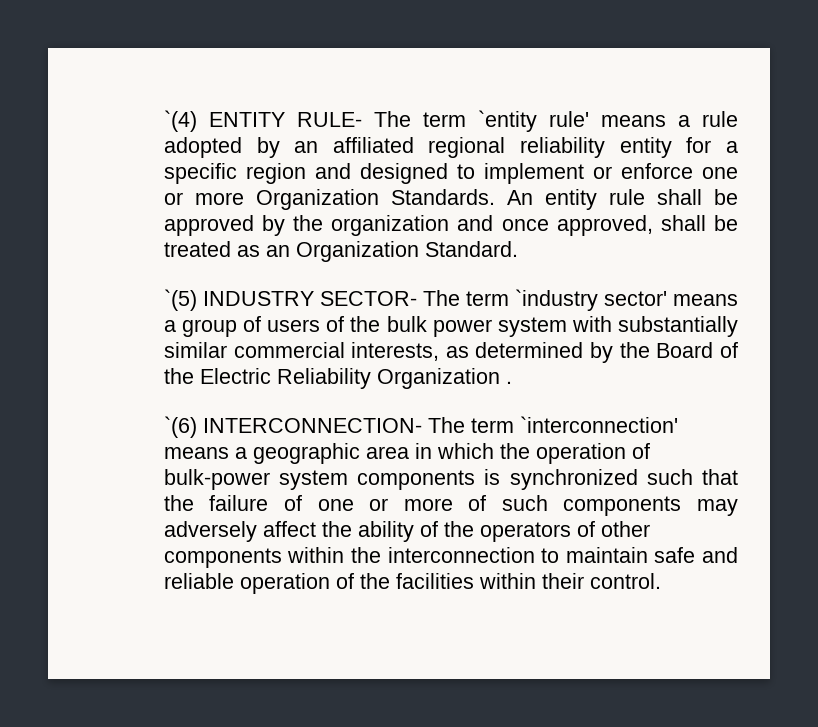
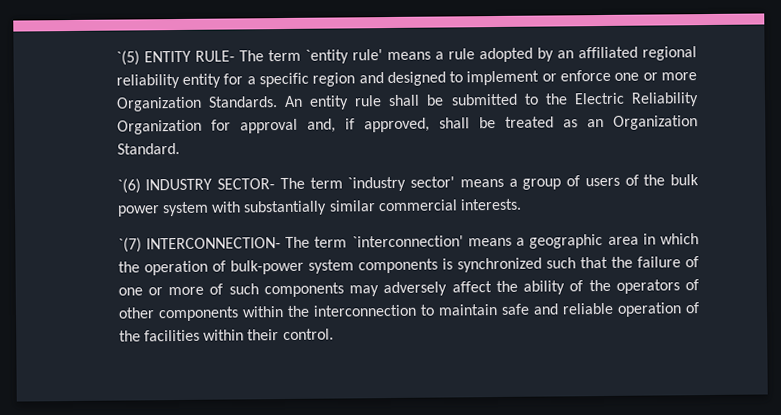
- `(4) ENTITY RULE- The term `entity rule' means a rule adopted by an affiliated regional reliability entity for a specific region and designed to implement or enforce one or more Organization Standards.
+ `(5) ENTITY RULE- The term `entity rule' means a rule adopted by an affiliated regional reliability entity for a specific region and designed to implement or enforce one or more Organization Standards.
- An entity rule shall be approved by the organization and once approved, shall be treated as an Organization Standard.
+ An entity rule shall be submitted to the Electric Reliability Organization for approval and, if approved, shall be treated as an Organization Standard.
- `(5) INDUSTRY SECTOR- The term `industry sector' means a group of users of the bulk power system with substantially similar commercial interests, as determined by the Board of the Electric Reliability Organization .
- `(6) INTERCONNECTION- The term `interconnection' means a geographic area in which the operation of bulk-power system components is synchronized such that the failure of one or more of such components may adversely affect the ability of the operators of other components within the interconnection to maintain safe and reliable operation of the facilities within their control.
+ `(6) INDUSTRY SECTOR- The term `industry sector' means a group of users of the bulk power system with substantially similar commercial interests.
+ `(7) INTERCONNECTION- The term `interconnection' means a geographic area in which the operation of bulk-power system components is synchronized such that the failure of one or more of such components may adversely affect the ability of the operators of other components within the interconnection to maintain safe and reliable operation of the facilities within their control.

